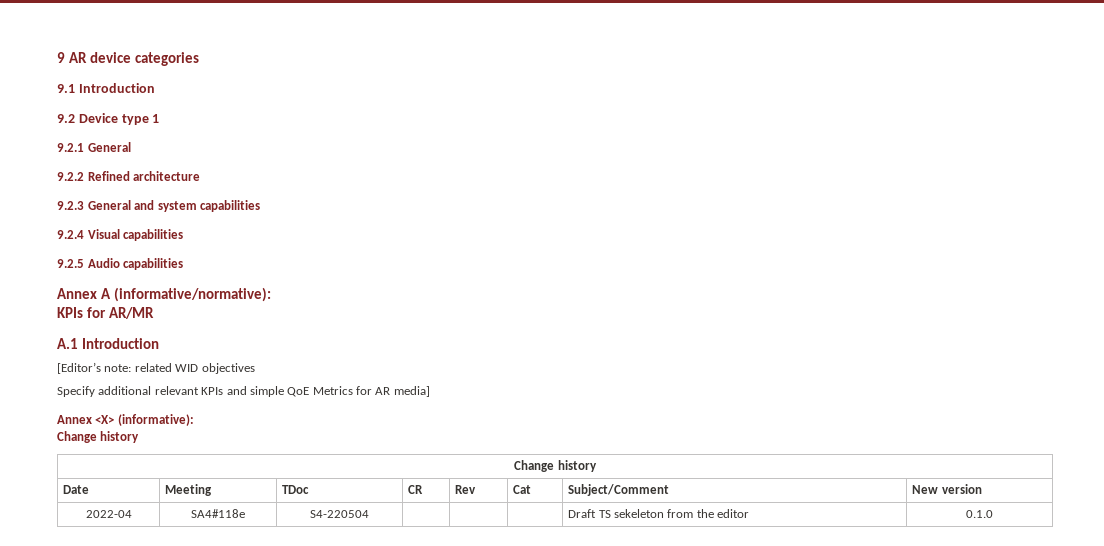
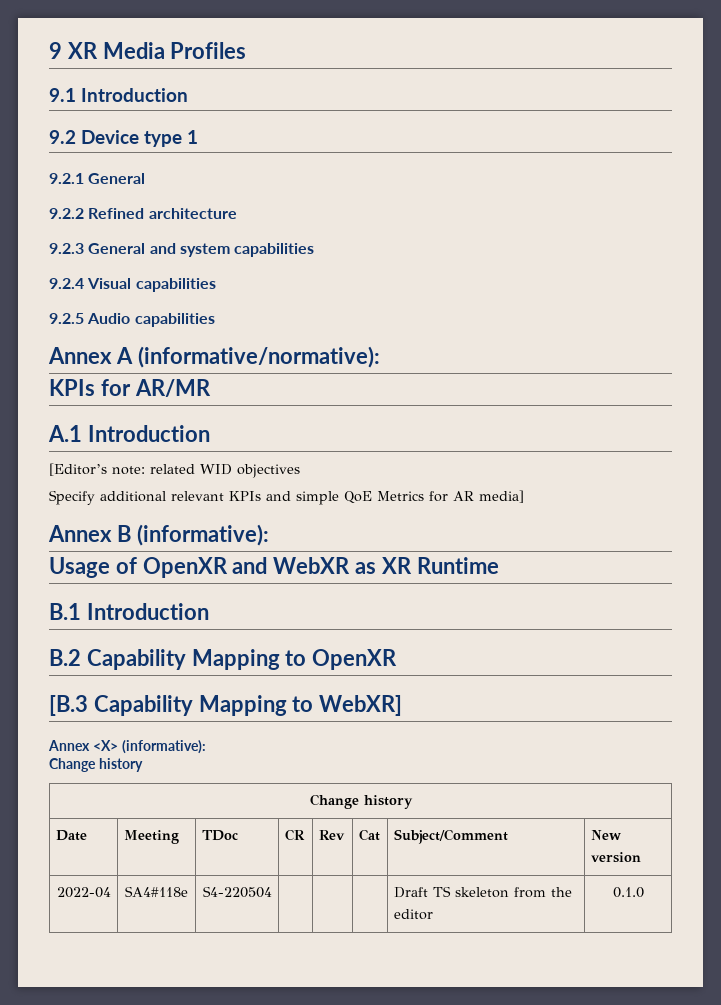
- 9 AR device categories
+ 9 XR Media Profiles
+ Annex B (informative):
+ Usage of OpenXR and WebXR as XR Runtime
+ B.1 Introduction
+ B.2 Capability Mapping to OpenXR
+ [B.3 Capability Mapping to WebXR]
- 2022-04 | SA4#118e | S4-220504 | | | | Draft TS sekeleton from the editor | 0.1.0
+ 2022-04 | SA4#118e | S4-220504 | | | | Draft TS skeleton from the editor | 0.1.0

